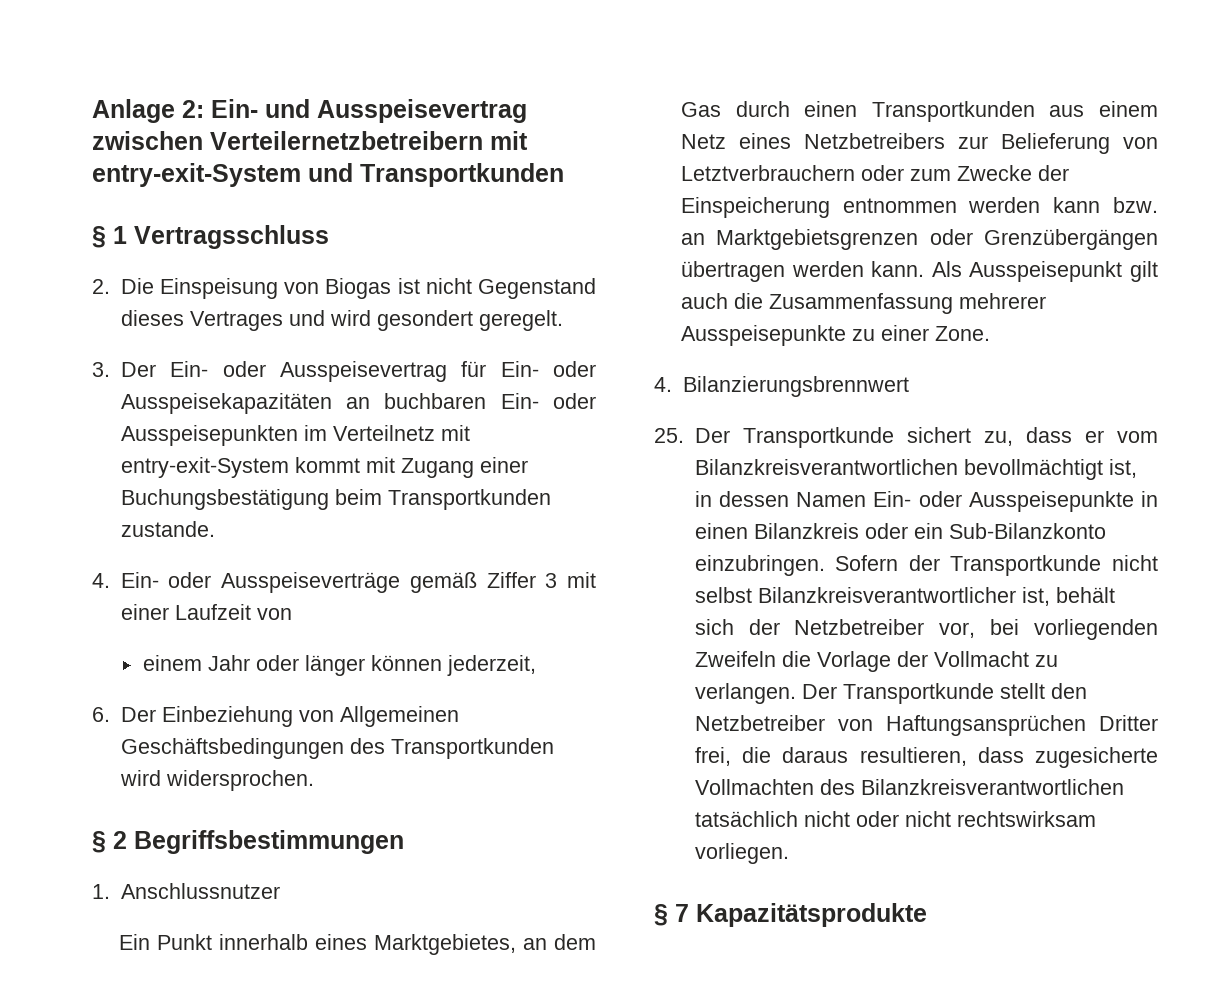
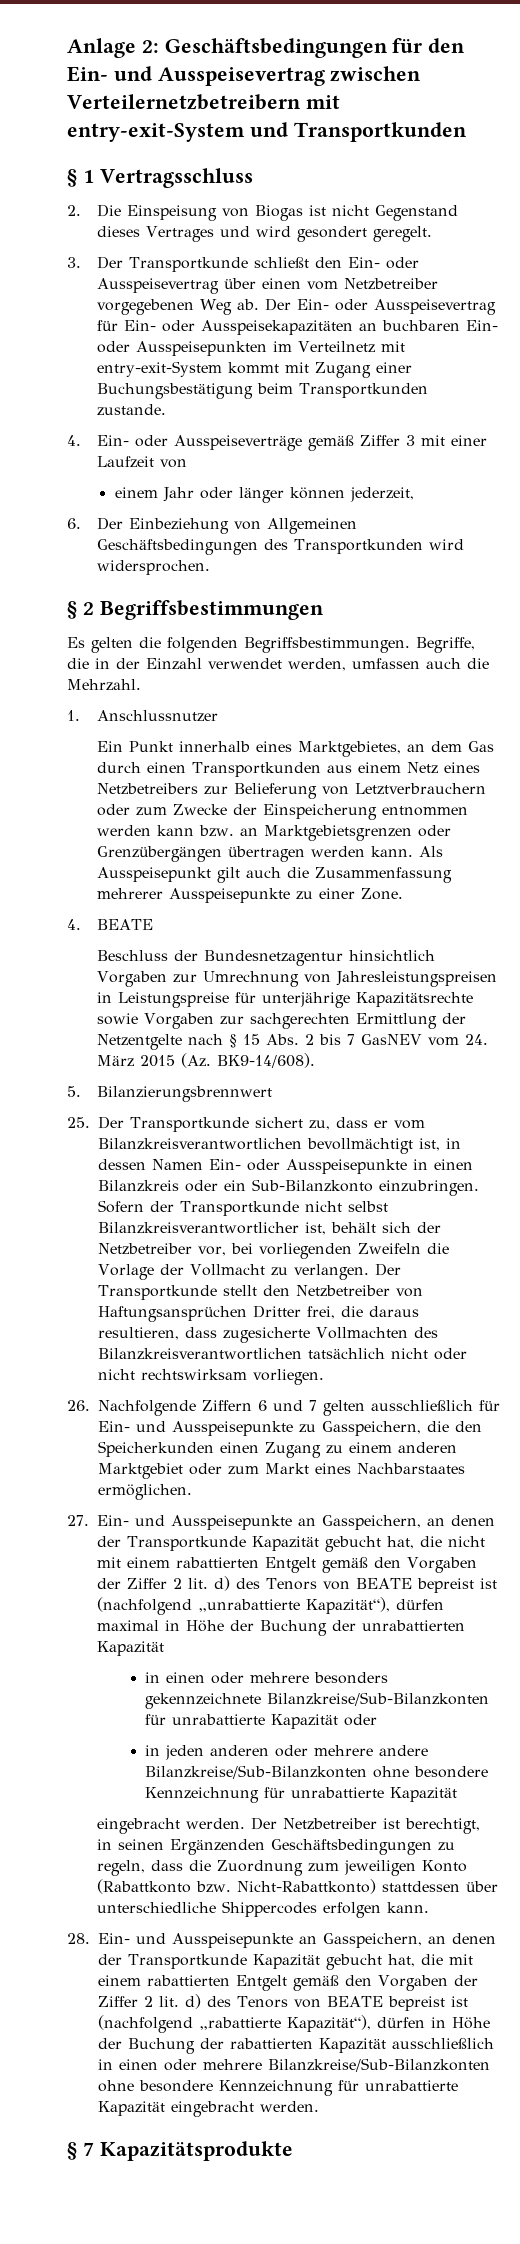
- Anlage 2: Ein- und Ausspeisevertrag zwischen Verteilernetzbetreibern mit entry-exit-System und Transportkunden
+ Anlage 2: Geschäftsbedingungen für den Ein- und Ausspeisevertrag zwischen Verteilernetzbetreibern mit entry-exit-System und Transportkunden
- 3. Der Ein- oder Ausspeisevertrag für Ein- oder Ausspeisekapazitäten an buchbaren Ein- oder Ausspeisepunkten im Verteilnetz mit entry-exit-System kommt mit Zugang einer Buchungsbestätigung beim Transportkunden zustande.
+ 3. Der Transportkunde schließt den Ein- oder Ausspeisevertrag über einen vom Netzbetreiber vorgegebenen Weg ab. Der Ein- oder Ausspeisevertrag für Ein- oder Ausspeisekapazitäten an buchbaren Ein- oder Ausspeisepunkten im Verteilnetz mit entry-exit-System kommt mit Zugang einer Buchungsbestätigung beim Transportkunden zustande.
+ Es gelten die folgenden Begriffsbestimmungen. Begriffe, die in der Einzahl verwendet werden, umfassen auch die Mehrzahl.
- 4. Bilanzierungsbrennwert
+ 4. BEATE
+ Beschluss der Bundesnetzagentur hinsichtlich Vorgaben zur Umrechnung von Jahresleistungspreisen in Leistungspreise für unterjährige Kapazitätsrechte sowie Vorgaben zur sachgerechten Ermittlung der Netzentgelte nach § 15 Abs. 2 bis 7 GasNEV vom 24. März 2015 (Az. BK9-14/608).
+ 5. Bilanzierungsbrennwert
+ 26. Nachfolgende Ziffern 6 und 7 gelten ausschließlich für Ein- und Ausspeisepunkte zu Gasspeichern, die den Speicherkunden einen Zugang zu einem anderen Marktgebiet oder zum Markt eines Nachbarstaates ermöglichen.
+ 27. Ein- und Ausspeisepunkte an Gasspeichern, an denen der Transportkunde Kapazität gebucht hat, die nicht mit einem rabattierten Entgelt gemäß den Vorgaben der Ziffer 2 lit. d) des Tenors von BEATE bepreist ist (nachfolgend „unrabattierte Kapazität“), dürfen maximal in Höhe der Buchung der unrabattierten Kapazität
+ in einen oder mehrere besonders gekennzeichnete Bilanzkreise/Sub-Bilanzkonten für unrabattierte Kapazität oder
+ in jeden anderen oder mehrere andere Bilanzkreise/Sub-Bilanzkonten ohne besondere Kennzeichnung für unrabattierte Kapazität
+ eingebracht werden. Der Netzbetreiber ist berechtigt, in seinen Ergänzenden Geschäftsbedingungen zu regeln, dass die Zuordnung zum jeweiligen Konto (Rabattkonto bzw. Nicht-Rabattkonto) stattdessen über unterschiedliche Shippercodes erfolgen kann.
+ 28. Ein- und Ausspeisepunkte an Gasspeichern, an denen der Transportkunde Kapazität gebucht hat, die mit einem rabattierten Entgelt gemäß den Vorgaben der Ziffer 2 lit. d) des Tenors von BEATE bepreist ist (nachfolgend „rabattierte Kapazität“), dürfen in Höhe der Buchung der rabattierten Kapazität ausschließlich in einen oder mehrere Bilanzkreise/Sub-Bilanzkonten ohne besondere Kennzeichnung für unrabattierte Kapazität eingebracht werden.

